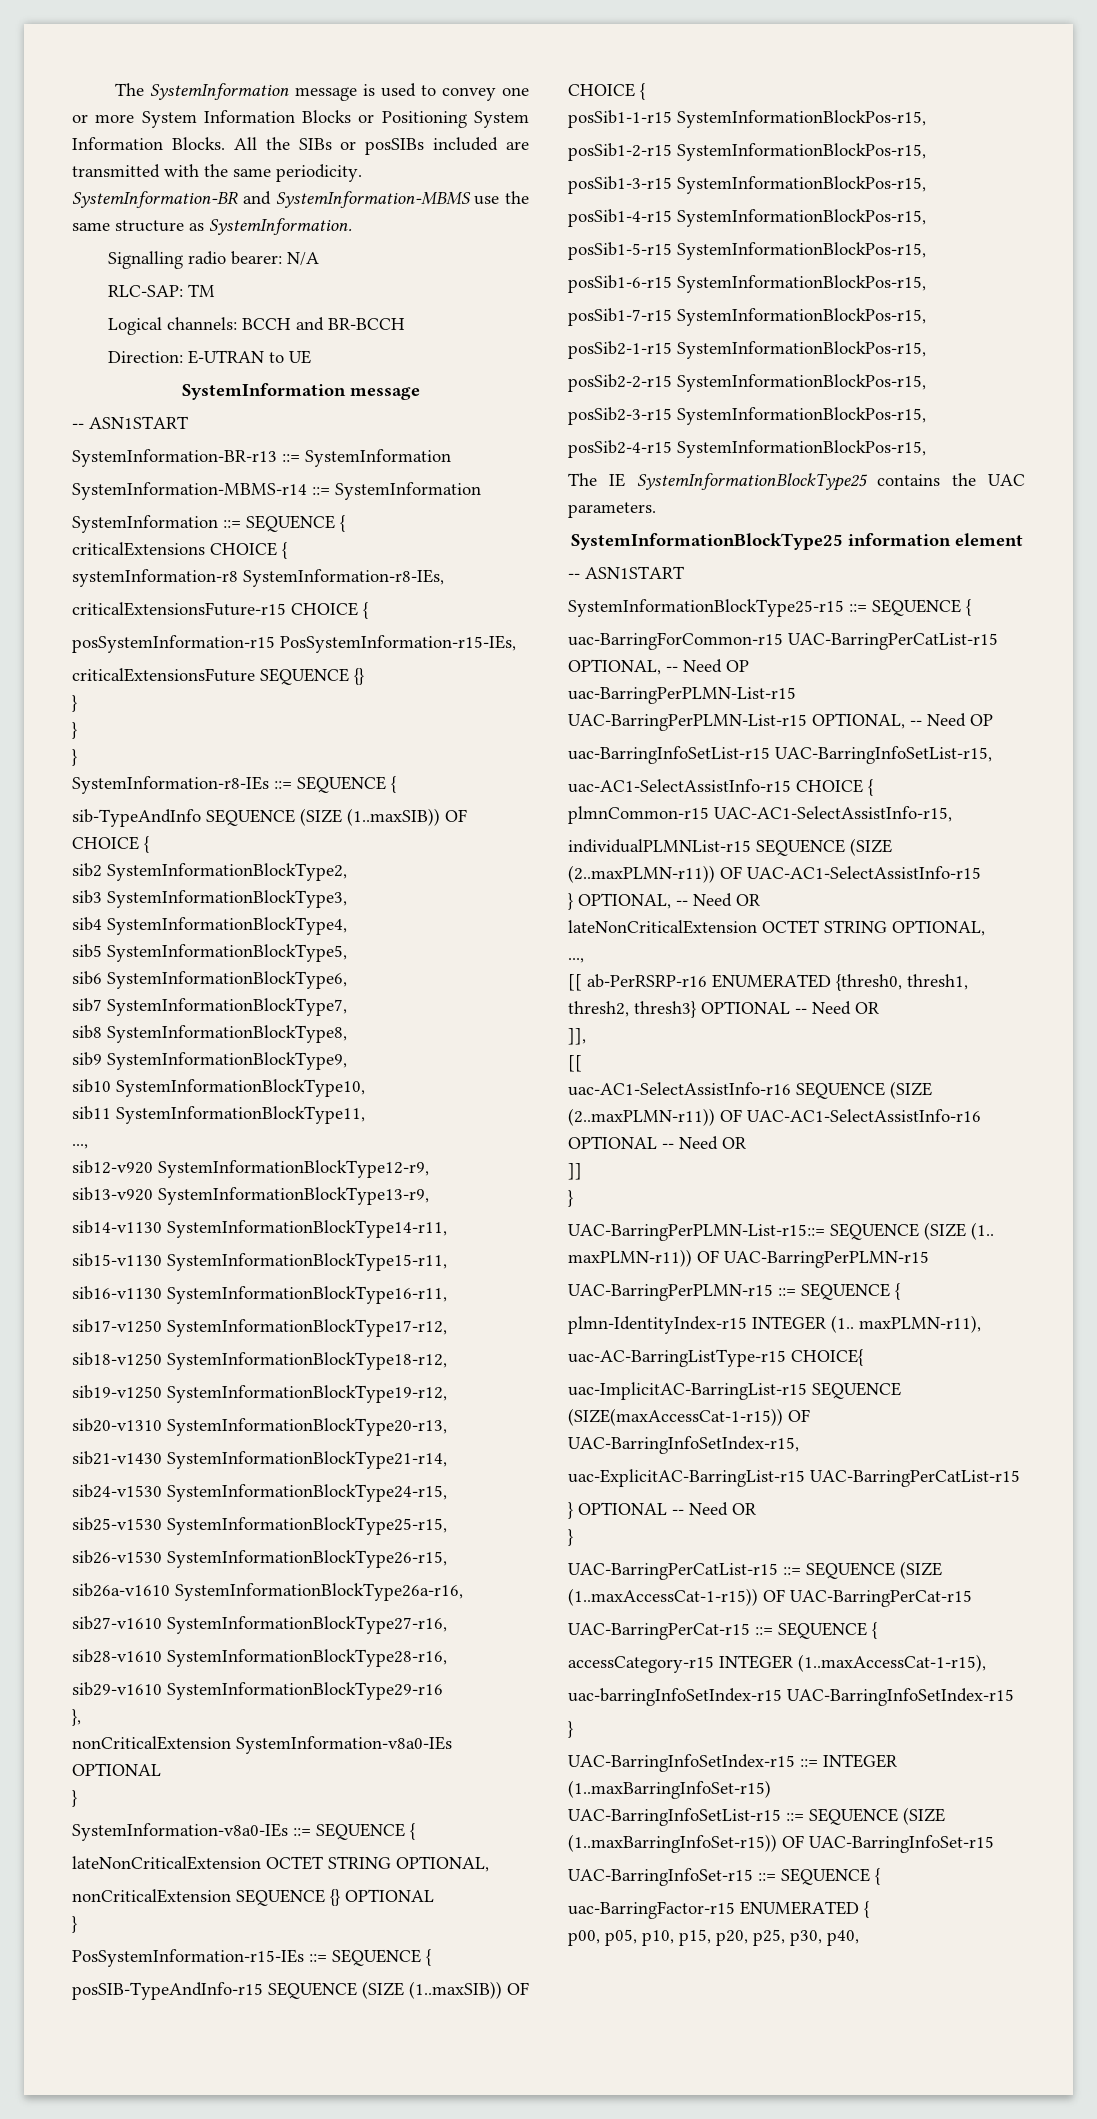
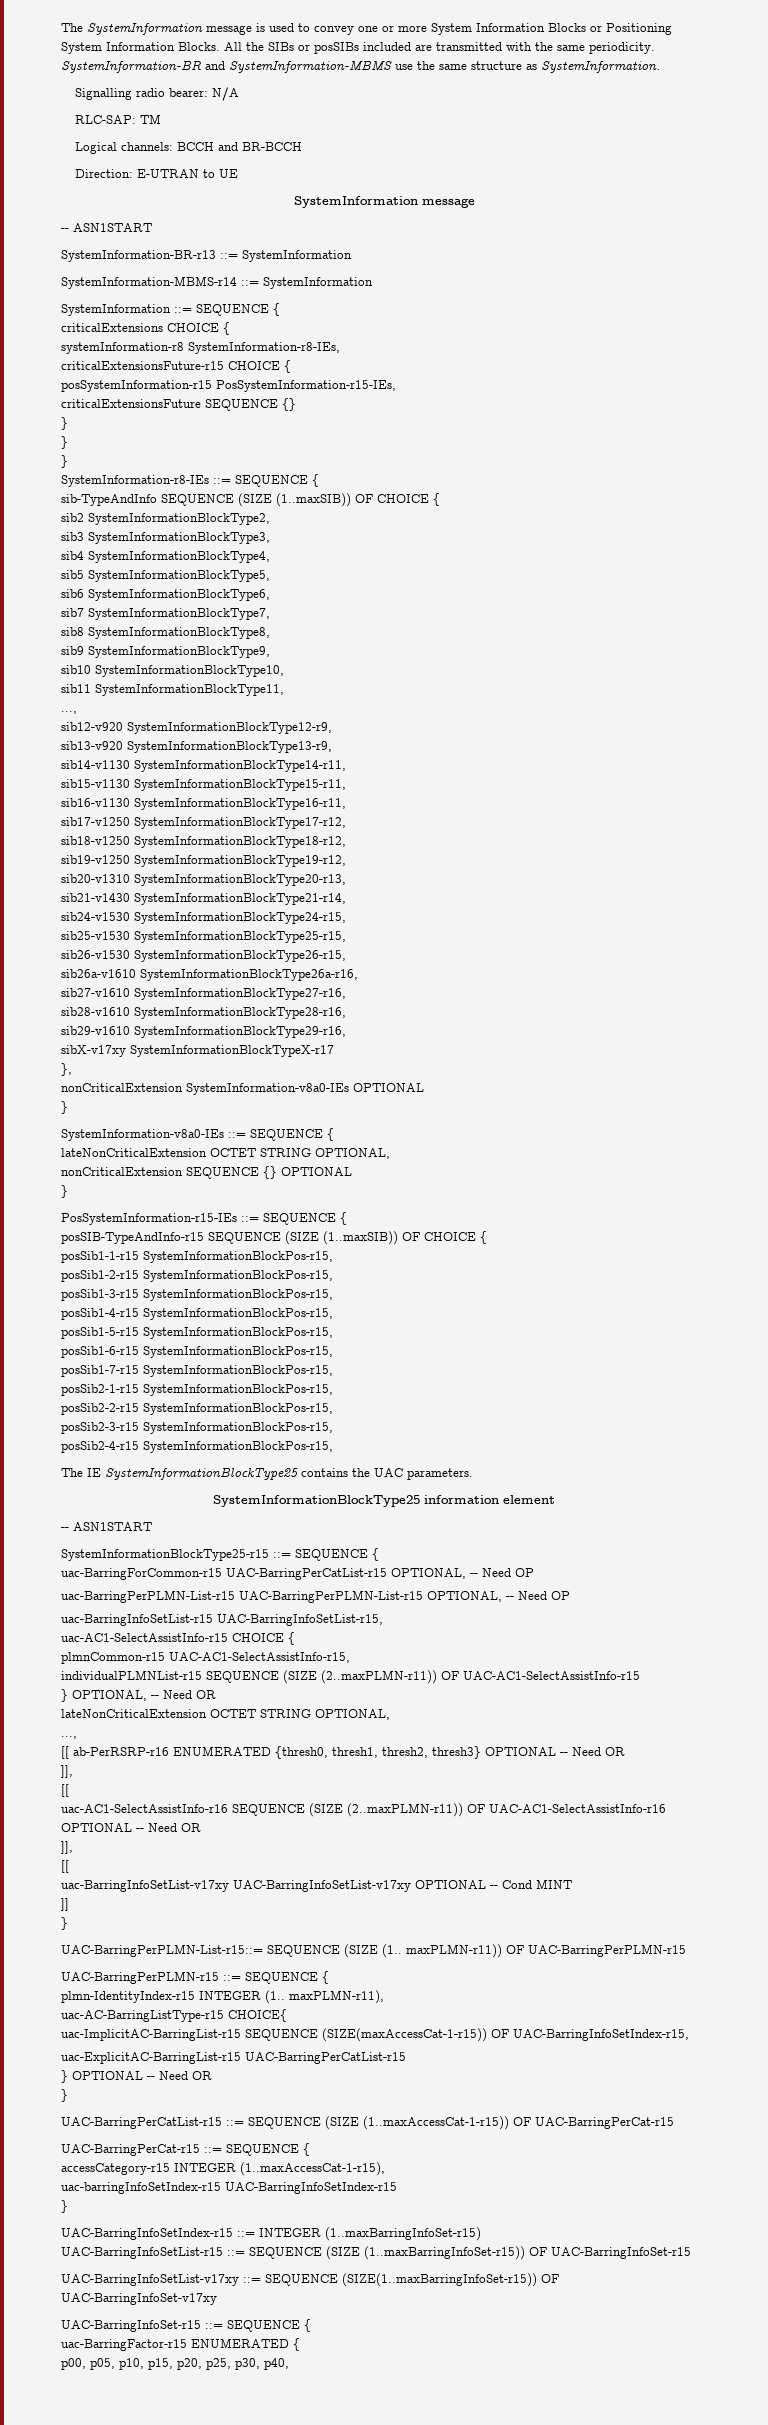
- sib29-v1610 SystemInformationBlockType29-r16
+ sib29-v1610 SystemInformationBlockType29-r16,
+ sibX-v17xy SystemInformationBlockTypeX-r17
  uac-AC1-SelectAssistInfo-r16 SEQUENCE (SIZE (2..maxPLMN-r11)) OF UAC-AC1-SelectAssistInfo-r16 OPTIONAL -- Need OR
+ ]],
+ [[
+ uac-BarringInfoSetList-v17xy UAC-BarringInfoSetList-v17xy OPTIONAL -- Cond MINT
+ UAC-BarringInfoSetList-v17xy ::= SEQUENCE (SIZE(1..maxBarringInfoSet-r15)) OF UAC-BarringInfoSet-v17xy

